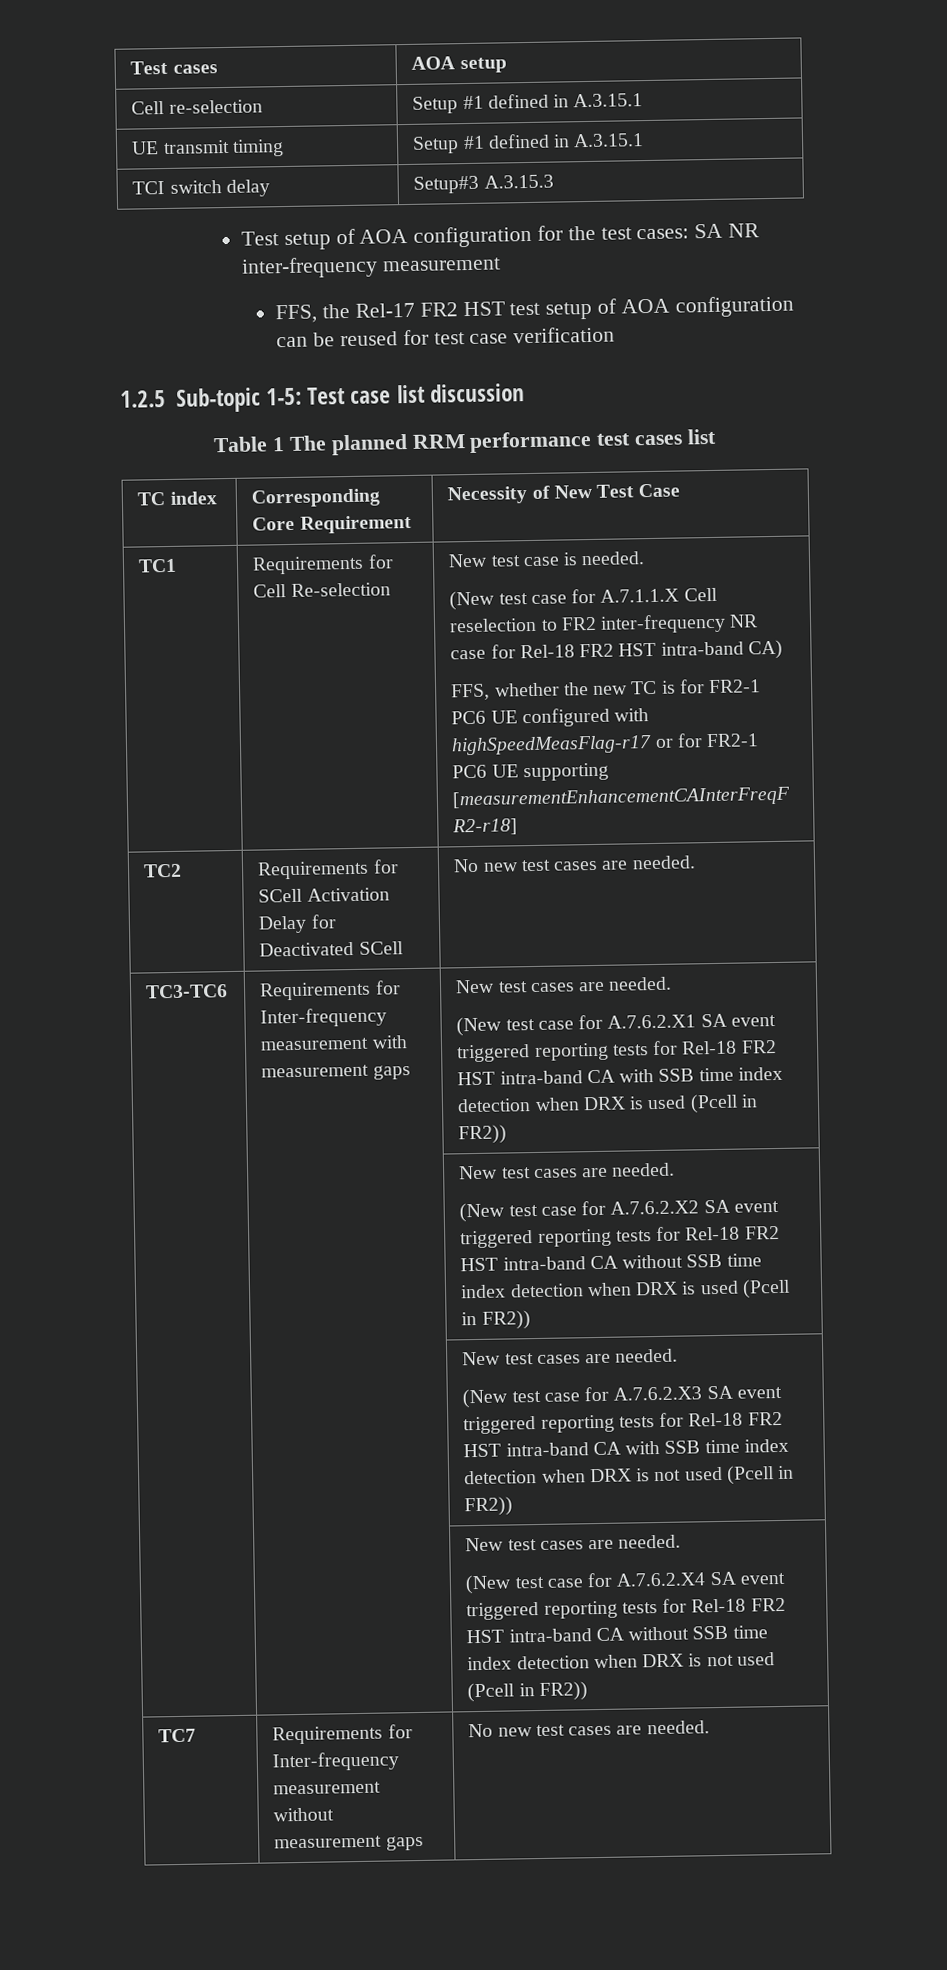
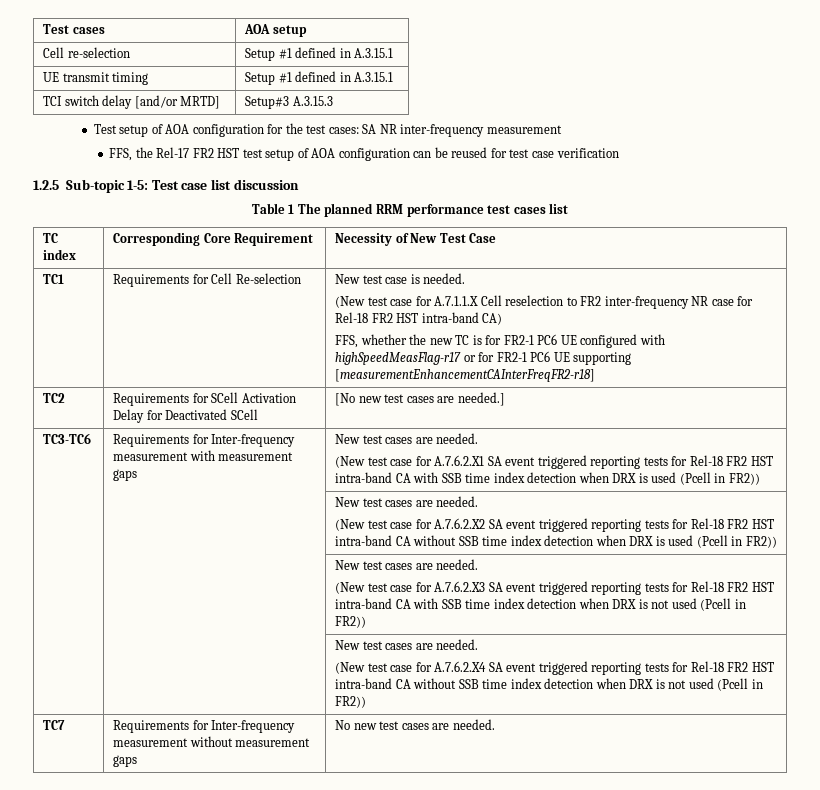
- TCI switch delay | Setup#3 A.3.15.3
+ TCI switch delay [and/or MRTD] | Setup#3 A.3.15.3
- TC2 | Requirements for SCell Activation Delay for Deactivated SCell | No new test cases are needed.
+ TC2 | Requirements for SCell Activation Delay for Deactivated SCell | [No new test cases are needed.]

